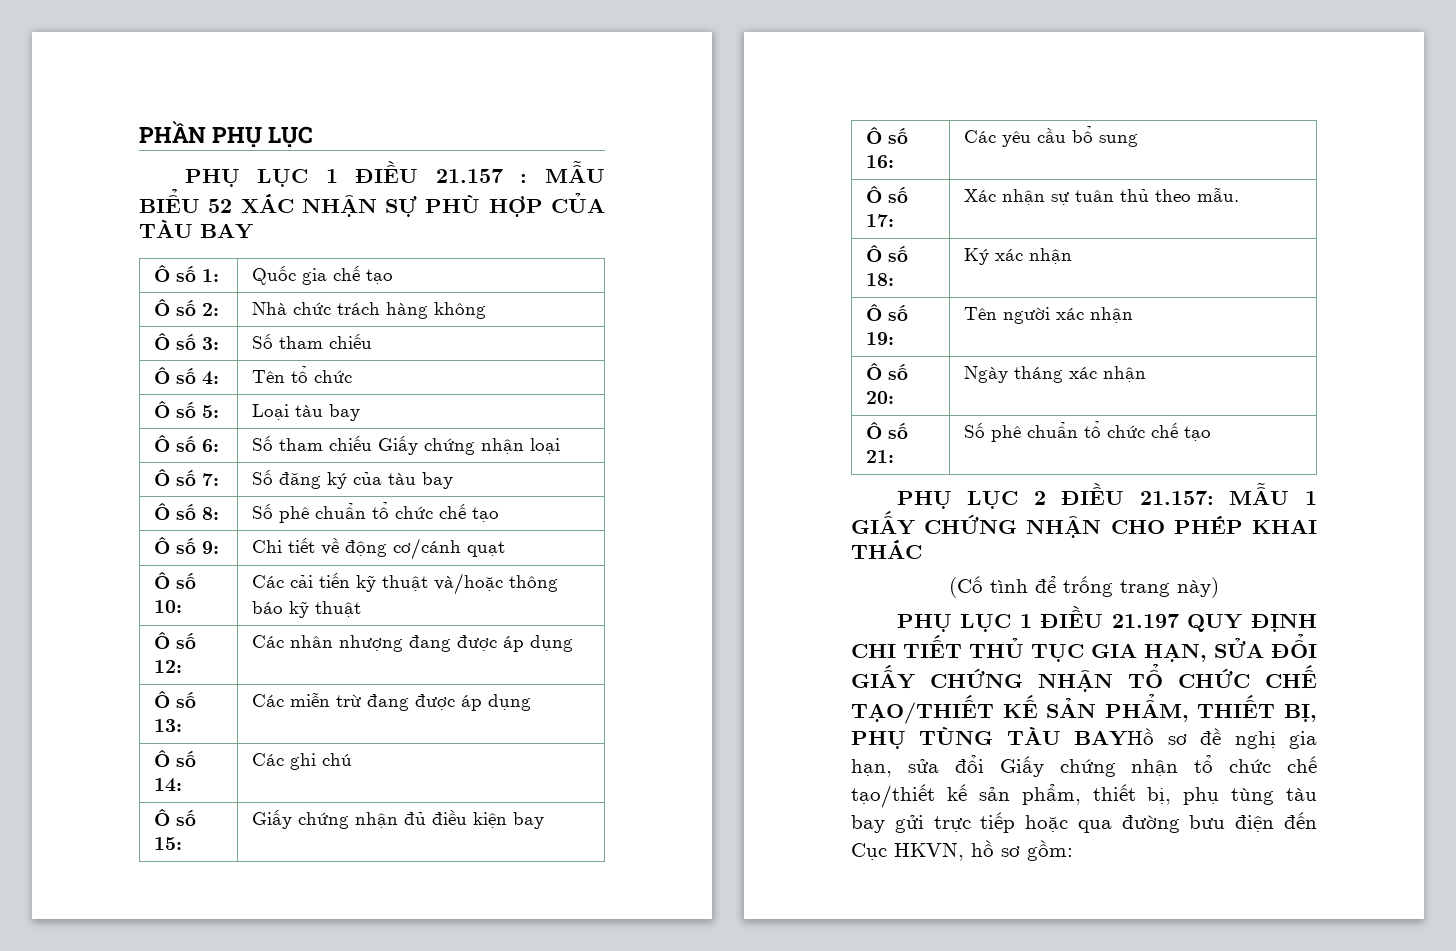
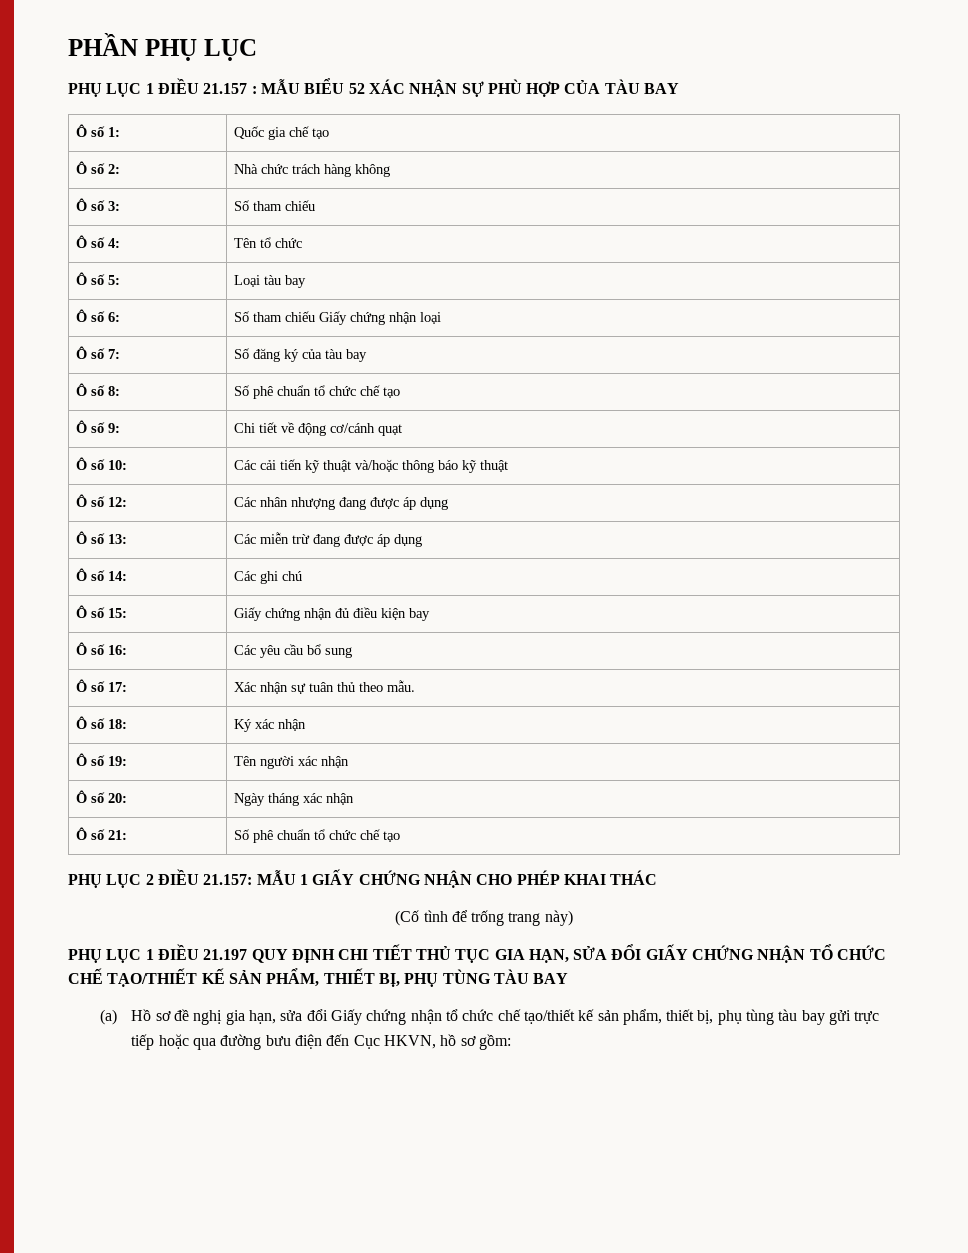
- PHỤ LỤC 1 ĐIỀU 21.197 QUY ĐỊNH CHI TIẾT THỦ TỤC GIA HẠN, SỬA ĐỔI GIẤY CHỨNG NHẬN TỔ CHỨC CHẾ TẠO/THIẾT KẾ SẢN PHẨM, THIẾT BỊ, PHỤ TÙNG TÀU BAYHồ sơ đề nghị gia hạn, sửa đổi Giấy chứng nhận tổ chức chế tạo/thiết kế sản phẩm, thiết bị, phụ tùng tàu bay gửi trực tiếp hoặc qua đường bưu điện đến Cục HKVN, hồ sơ gồm:
+ PHỤ LỤC 1 ĐIỀU 21.197 QUY ĐỊNH CHI TIẾT THỦ TỤC GIA HẠN, SỬA ĐỔI GIẤY CHỨNG NHẬN TỔ CHỨC CHẾ TẠO/THIẾT KẾ SẢN PHẨM, THIẾT BỊ, PHỤ TÙNG TÀU BAY
+ (a) Hồ sơ đề nghị gia hạn, sửa đổi Giấy chứng nhận tổ chức chế tạo/thiết kế sản phẩm, thiết bị, phụ tùng tàu bay gửi trực tiếp hoặc qua đường bưu điện đến Cục HKVN, hồ sơ gồm:

